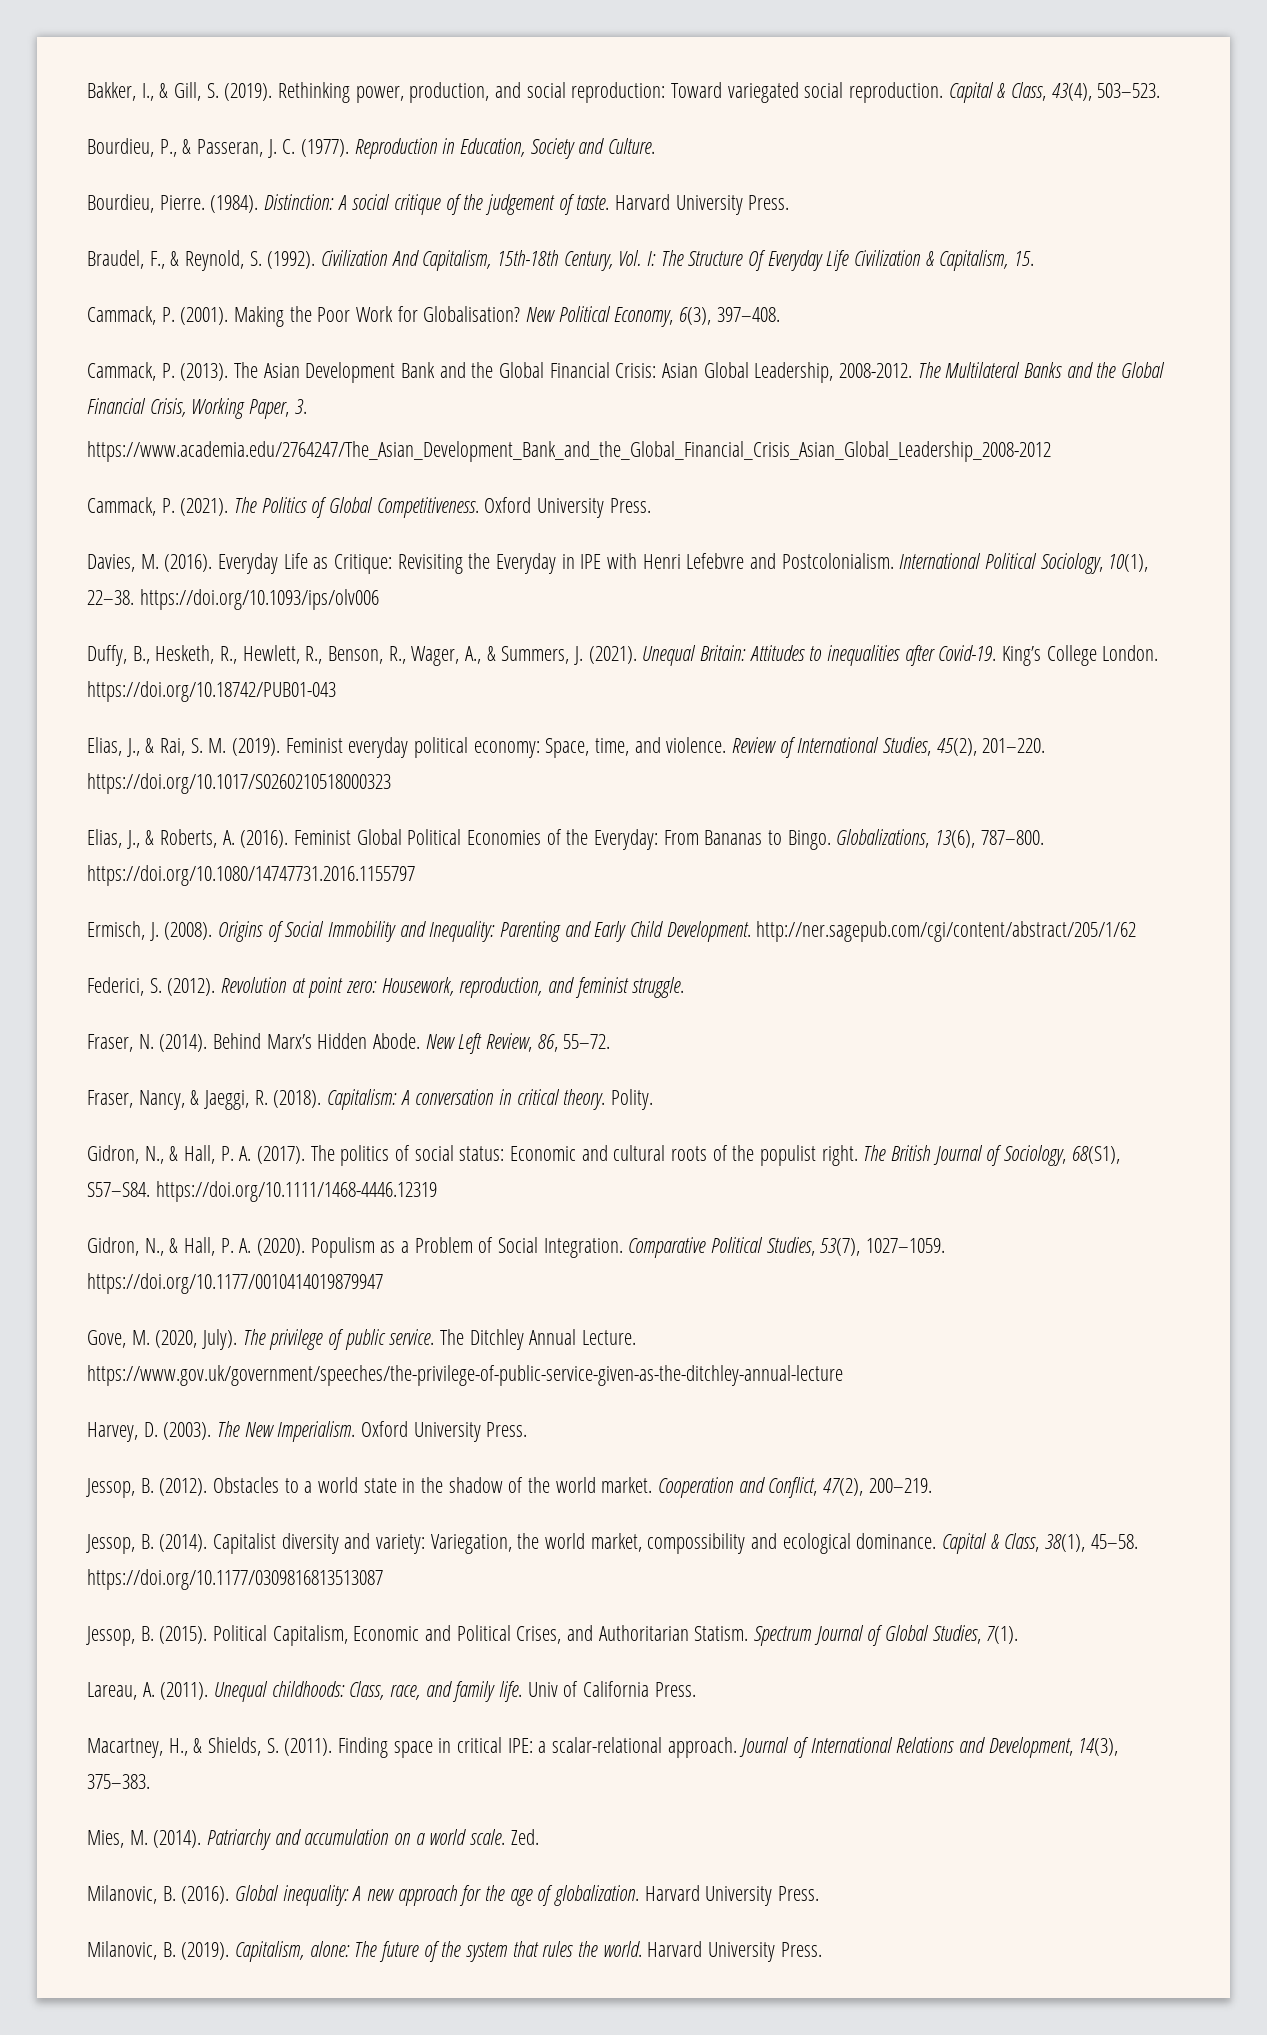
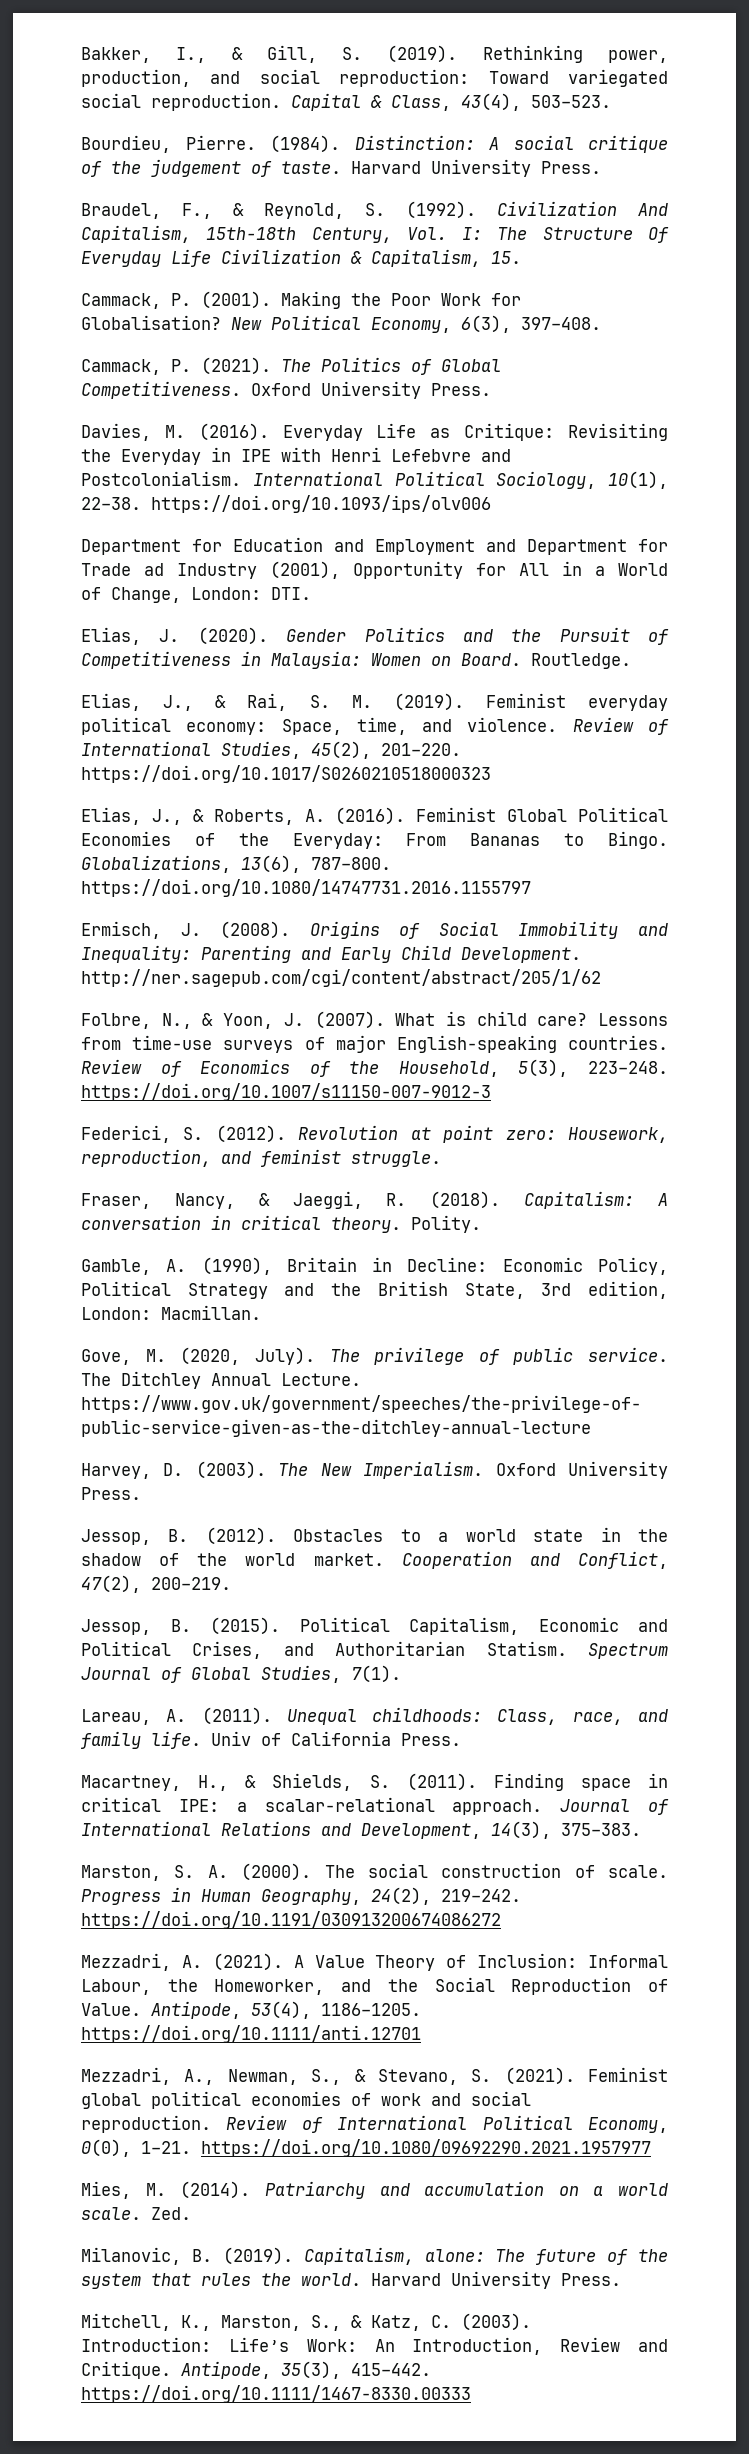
- Bourdieu, P., & Passeran, J. C. (1977). Reproduction in Education, Society and Culture.
- Cammack, P. (2013). The Asian Development Bank and the Global Financial Crisis: Asian Global Leadership, 2008-2012. The Multilateral Banks and the Global Financial Crisis, Working Paper, 3.
- https://www.academia.edu/2764247/The_Asian_Development_Bank_and_the_Global_Financial_Crisis_Asian_Global_Leadership_2008-2012
- Duffy, B., Hesketh, R., Hewlett, R., Benson, R., Wager, A., & Summers, J. (2021). Unequal Britain: Attitudes to inequalities after Covid-19. King’s College London. https://doi.org/10.18742/PUB01-043
+ Department for Education and Employment and Department for Trade ad Industry (2001), Opportunity for All in a World of Change, London: DTI.
+ Elias, J. (2020). Gender Politics and the Pursuit of Competitiveness in Malaysia: Women on Board. Routledge.
+ Folbre, N., & Yoon, J. (2007). What is child care? Lessons from time-use surveys of major English-speaking countries. Review of Economics of the Household, 5(3), 223–248. https://doi.org/10.1007/s11150-007-9012-3
- Fraser, N. (2014). Behind Marx’s Hidden Abode. New Left Review, 86, 55–72.
- Gidron, N., & Hall, P. A. (2017). The politics of social status: Economic and cultural roots of the populist right. The British Journal of Sociology, 68(S1), S57–S84. https://doi.org/10.1111/1468-4446.12319
- Gidron, N., & Hall, P. A. (2020). Populism as a Problem of Social Integration. Comparative Political Studies, 53(7), 1027–1059. https://doi.org/10.1177/0010414019879947
+ Gamble, A. (1990), Britain in Decline: Economic Policy, Political Strategy and the British State, 3rd edition, London: Macmillan.
- Jessop, B. (2014). Capitalist diversity and variety: Variegation, the world market, compossibility and ecological dominance. Capital & Class, 38(1), 45–58. https://doi.org/10.1177/0309816813513087
+ Marston, S. A. (2000). The social construction of scale. Progress in Human Geography, 24(2), 219–242. https://doi.org/10.1191/030913200674086272
+ Mezzadri, A. (2021). A Value Theory of Inclusion: Informal Labour, the Homeworker, and the Social Reproduction of Value. Antipode, 53(4), 1186–1205. https://doi.org/10.1111/anti.12701
+ Mezzadri, A., Newman, S., & Stevano, S. (2021). Feminist global political economies of work and social reproduction. Review of International Political Economy, 0(0), 1–21. https://doi.org/10.1080/09692290.2021.1957977
- Milanovic, B. (2016). Global inequality: A new approach for the age of globalization. Harvard University Press.
+ Mitchell, K., Marston, S., & Katz, C. (2003). Introduction: Life’s Work: An Introduction, Review and Critique. Antipode, 35(3), 415–442. https://doi.org/10.1111/1467-8330.00333

